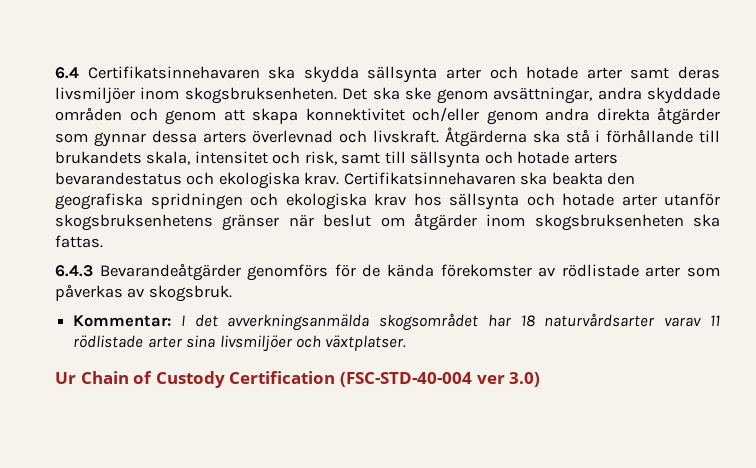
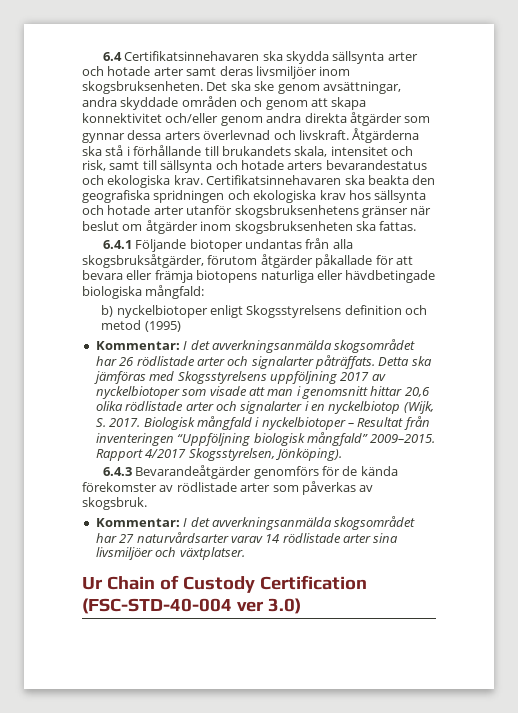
+ 6.4.1 Följande biotoper undantas från alla skogsbruksåtgärder, förutom åtgärder påkallade för att bevara eller främja biotopens naturliga eller hävdbetingade biologiska mångfald:
+ b) nyckelbiotoper enligt Skogsstyrelsens definition och metod (1995)
+ Kommentar: I det avverkningsanmälda skogsområdet har 26 rödlistade arter och signalarter påträffats. Detta ska jämföras med Skogsstyrelsens uppföljning 2017 av nyckelbiotoper som visade att man i genomsnitt hittar 20,6 olika rödlistade arter och signalarter i en nyckelbiotop (Wijk, S. 2017. Biologisk mångfald i nyckelbiotoper – Resultat från inventeringen “Uppföljning biologisk mångfald” 2009–2015. Rapport 4/2017 Skogsstyrelsen, Jönköping).
- Kommentar: I det avverkningsanmälda skogsområdet har 18 naturvårdsarter varav 11 rödlistade arter sina livsmiljöer och växtplatser.
+ Kommentar: I det avverkningsanmälda skogsområdet har 27 naturvårdsarter varav 14 rödlistade arter sina livsmiljöer och växtplatser.

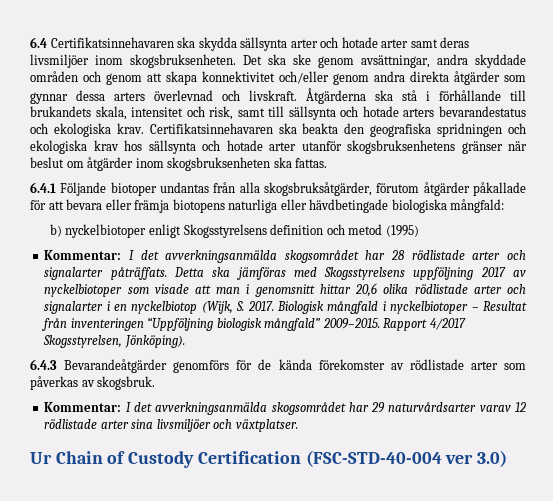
- Kommentar: I det avverkningsanmälda skogsområdet har 26 rödlistade arter och signalarter påträffats.
+ Kommentar: I det avverkningsanmälda skogsområdet har 28 rödlistade arter och signalarter påträffats.
- Kommentar: I det avverkningsanmälda skogsområdet har 27 naturvårdsarter varav 14 rödlistade arter sina livsmiljöer och växtplatser.
+ Kommentar: I det avverkningsanmälda skogsområdet har 29 naturvårdsarter varav 12 rödlistade arter sina livsmiljöer och växtplatser.

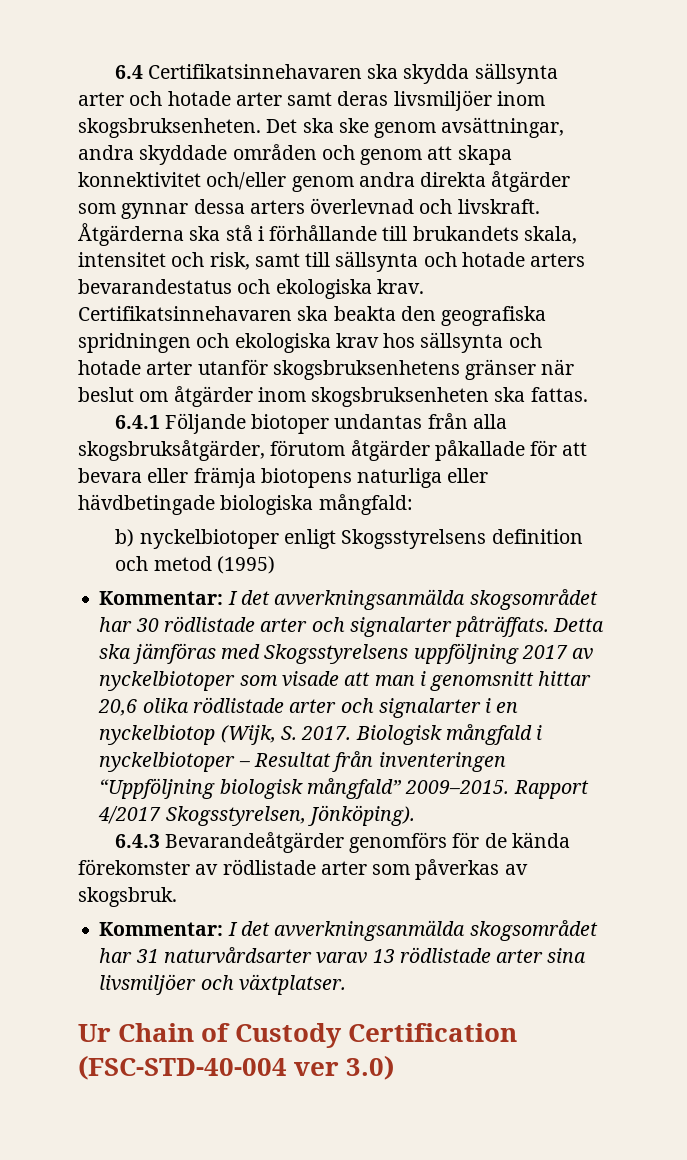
- Kommentar: I det avverkningsanmälda skogsområdet har 28 rödlistade arter och signalarter påträffats.
+ Kommentar: I det avverkningsanmälda skogsområdet har 30 rödlistade arter och signalarter påträffats.
- Kommentar: I det avverkningsanmälda skogsområdet har 29 naturvårdsarter varav 12 rödlistade arter sina livsmiljöer och växtplatser.
+ Kommentar: I det avverkningsanmälda skogsområdet har 31 naturvårdsarter varav 13 rödlistade arter sina livsmiljöer och växtplatser.

